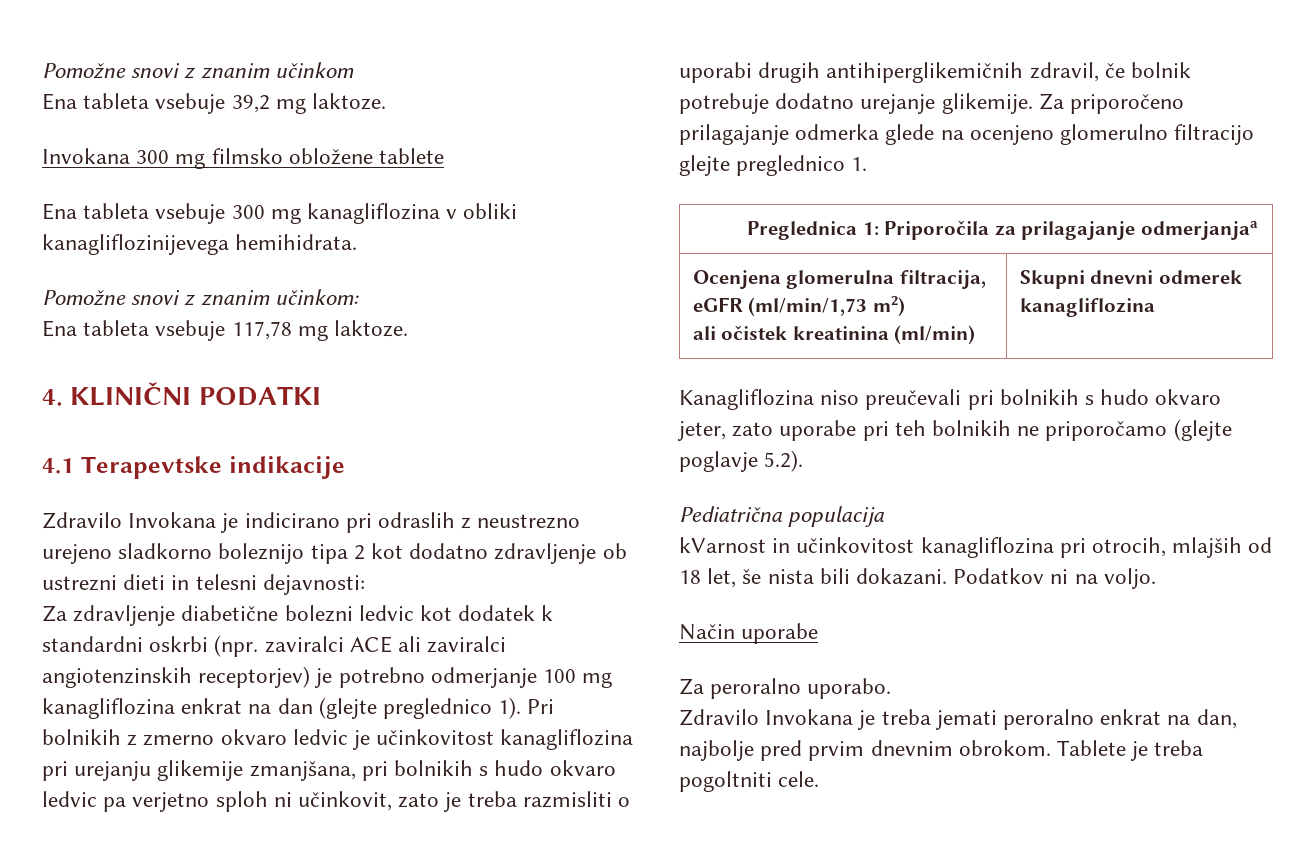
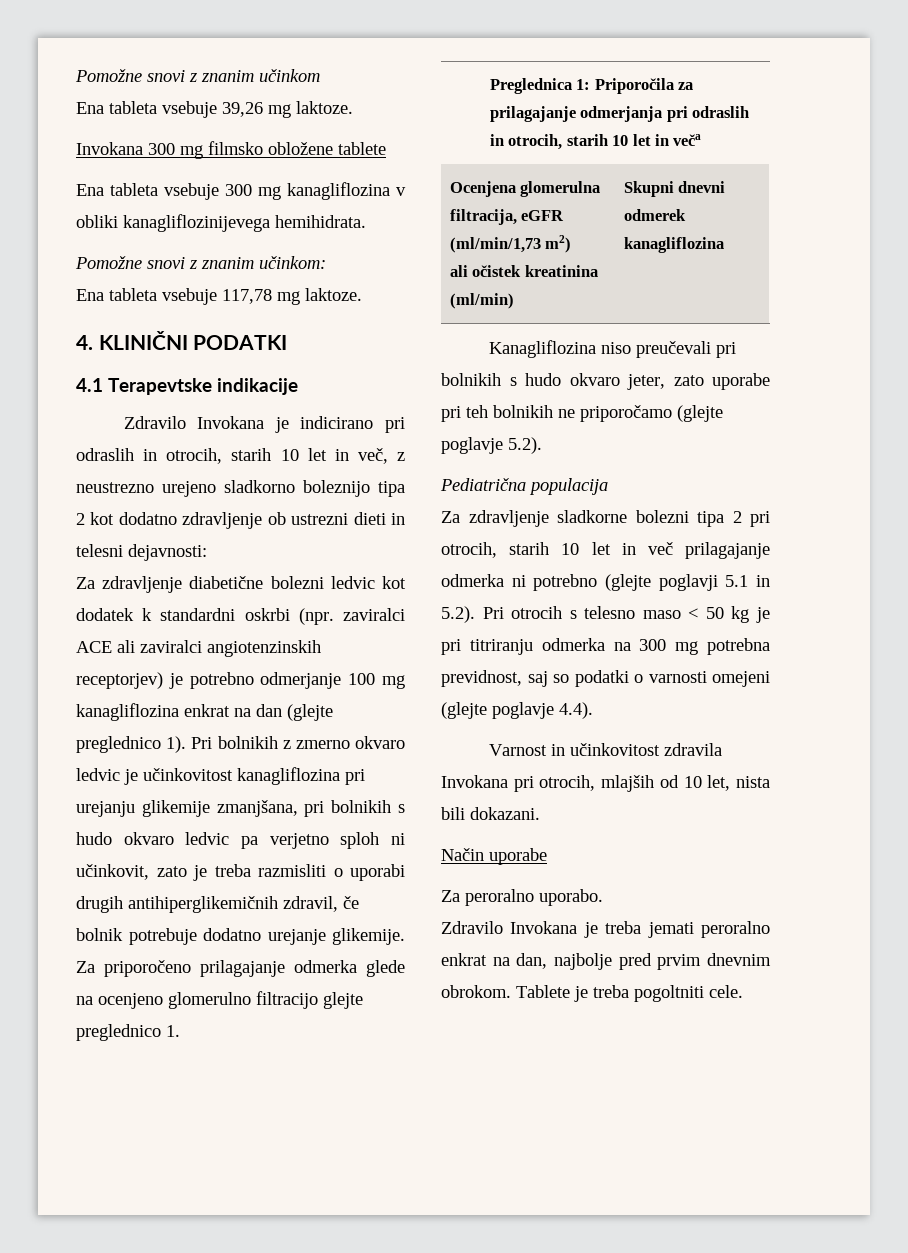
- Ena tableta vsebuje 39,2 mg laktoze.
+ Ena tableta vsebuje 39,26 mg laktoze.
- Zdravilo Invokana je indicirano pri odraslih z neustrezno urejeno sladkorno boleznijo tipa 2 kot dodatno zdravljenje ob ustrezni dieti in telesni dejavnosti:
+ Zdravilo Invokana je indicirano pri odraslih in otrocih, starih 10 let in več, z neustrezno urejeno sladkorno boleznijo tipa 2 kot dodatno zdravljenje ob ustrezni dieti in telesni dejavnosti:
- Preglednica 1: Priporočila za prilagajanje odmerjanjaa
+ Preglednica 1: Priporočila za prilagajanje odmerjanja pri odraslih in otrocih, starih 10 let in veča
- kVarnost in učinkovitost kanagliflozina pri otrocih, mlajših od 18 let, še nista bili dokazani. Podatkov ni na voljo.
+ Za zdravljenje sladkorne bolezni tipa 2 pri otrocih, starih 10 let in več prilagajanje odmerka ni potrebno (glejte poglavji 5.1 in 5.2). Pri otrocih s telesno maso < 50 kg je pri titriranju odmerka na 300 mg potrebna previdnost, saj so podatki o varnosti omejeni (glejte poglavje 4.4).
+ Varnost in učinkovitost zdravila Invokana pri otrocih, mlajših od 10 let, nista bili dokazani.

